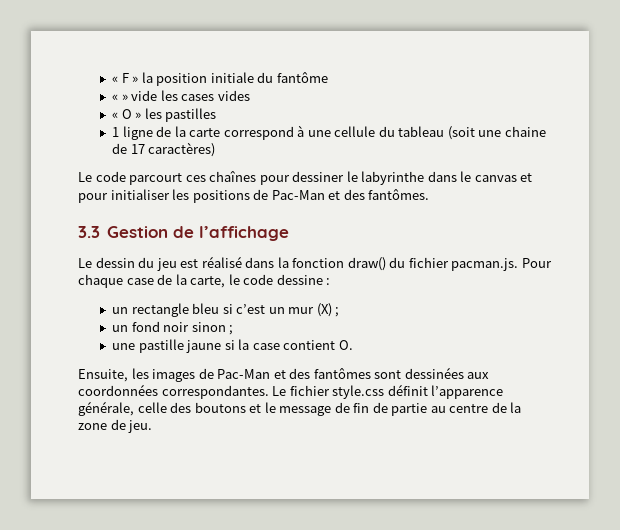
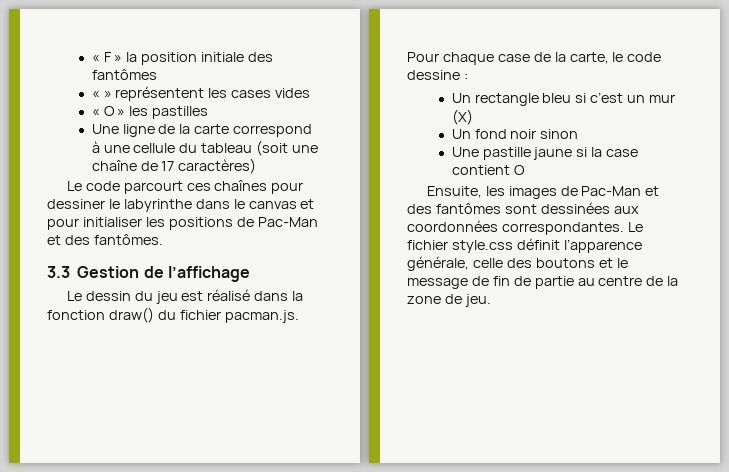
- « F » la position initiale du fantôme
+ « F » la position initiale des fantômes
- « » vide les cases vides
+ « » représentent les cases vides
- 1 ligne de la carte correspond à une cellule du tableau (soit une chaine de 17 caractères)
+ Une ligne de la carte correspond à une cellule du tableau (soit une chaîne de 17 caractères)
- un rectangle bleu si c’est un mur (X) ;
- un fond noir sinon ;
- une pastille jaune si la case contient O.
+ Un rectangle bleu si c’est un mur (X)
+ Un fond noir sinon
+ Une pastille jaune si la case contient O

